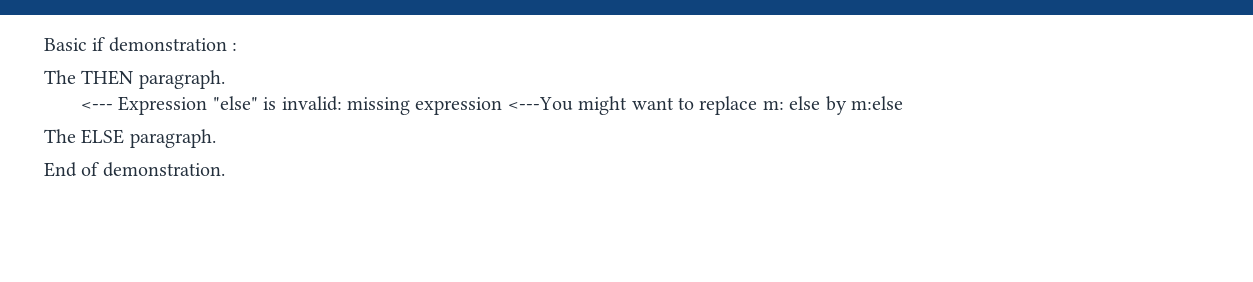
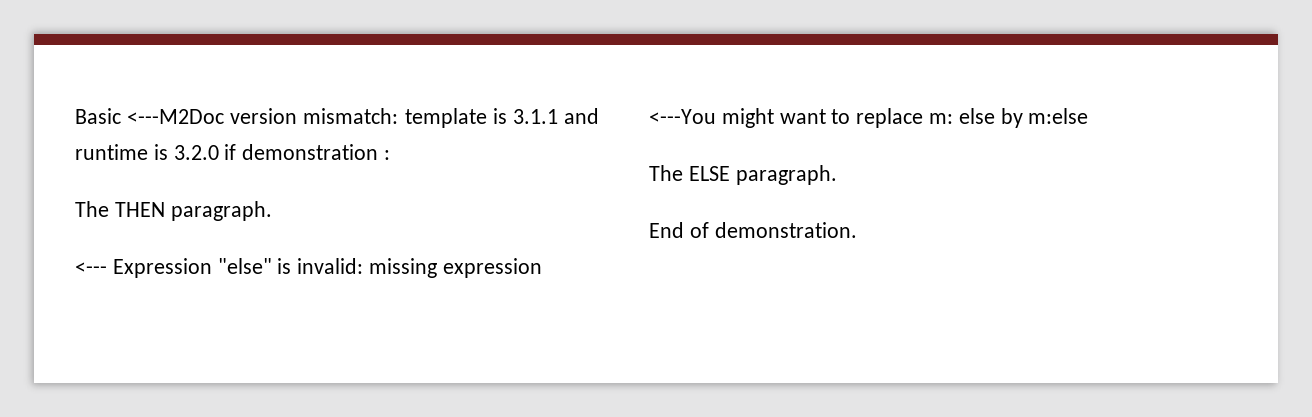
- Basic if demonstration :
+ Basic <---M2Doc version mismatch: template is 3.1.1 and runtime is 3.2.0 if demonstration :

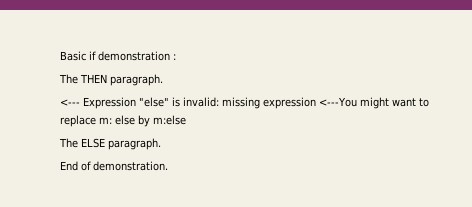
- Basic <---M2Doc version mismatch: template is 3.1.1 and runtime is 3.2.0 if demonstration :
+ Basic if demonstration :

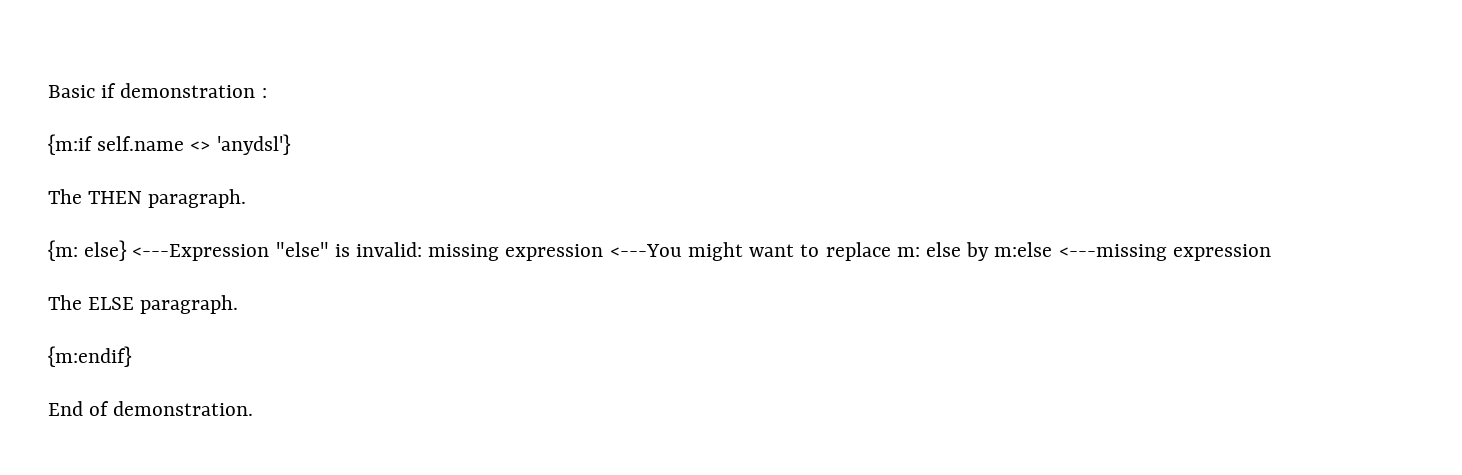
+ {m:if self.name <> 'anydsl'}
- <--- Expression "else" is invalid: missing expression <---You might want to replace m: else by m:else
+ {m: else} <---Expression "else" is invalid: missing expression <---You might want to replace m: else by m:else <---missing expression
+ {m:endif}

